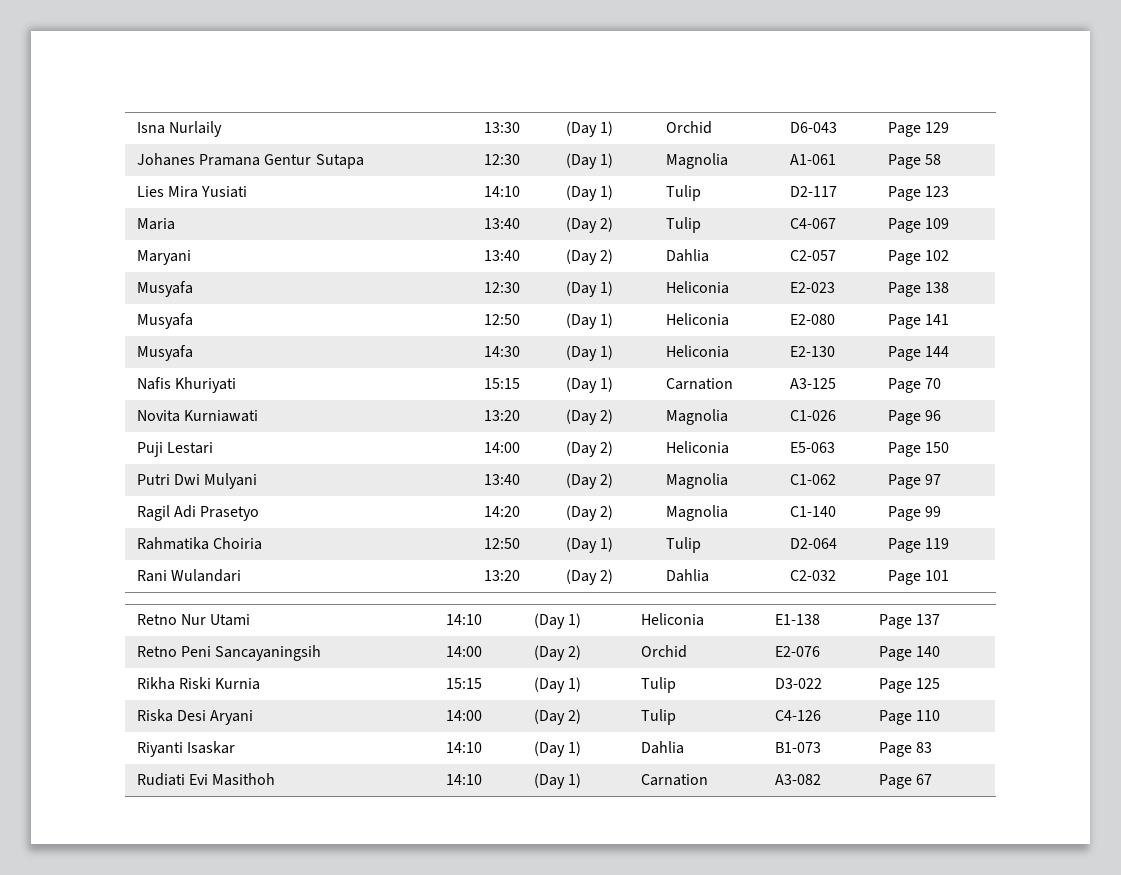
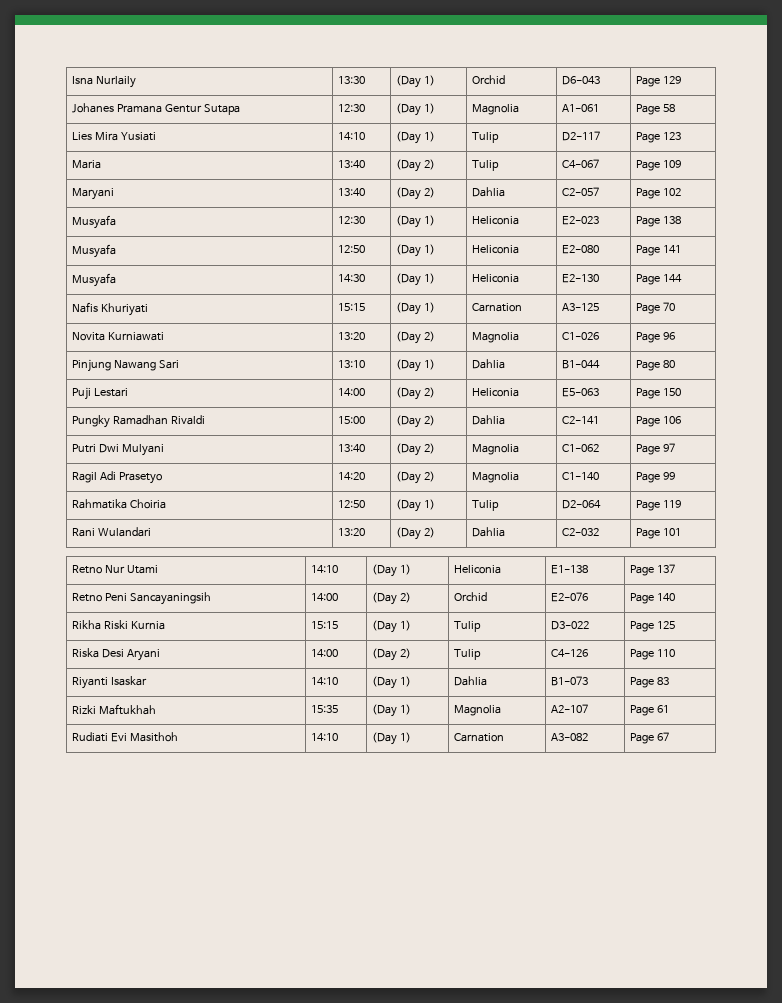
+ Pinjung Nawang Sari | 13:10 | (Day 1) | Dahlia | B1-044 | Page 80
+ Pungky Ramadhan Rivaldi | 15:00 | (Day 2) | Dahlia | C2-141 | Page 106
+ Rizki Maftukhah | 15:35 | (Day 1) | Magnolia | A2-107 | Page 61

